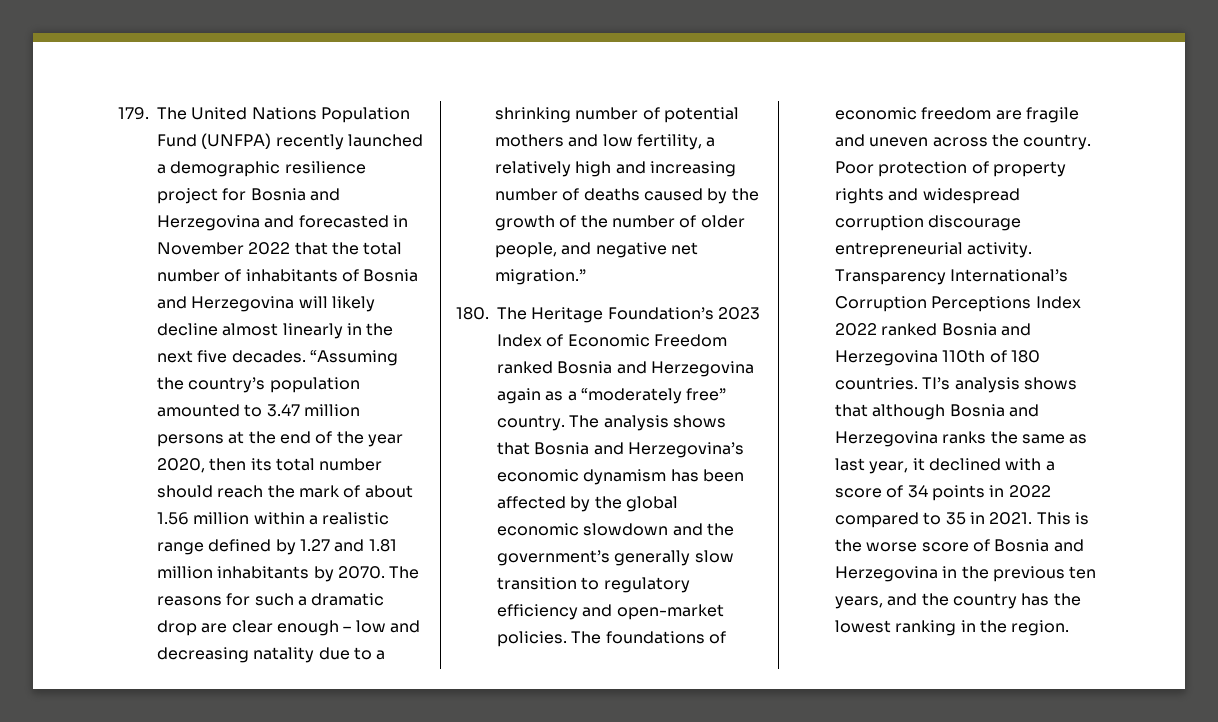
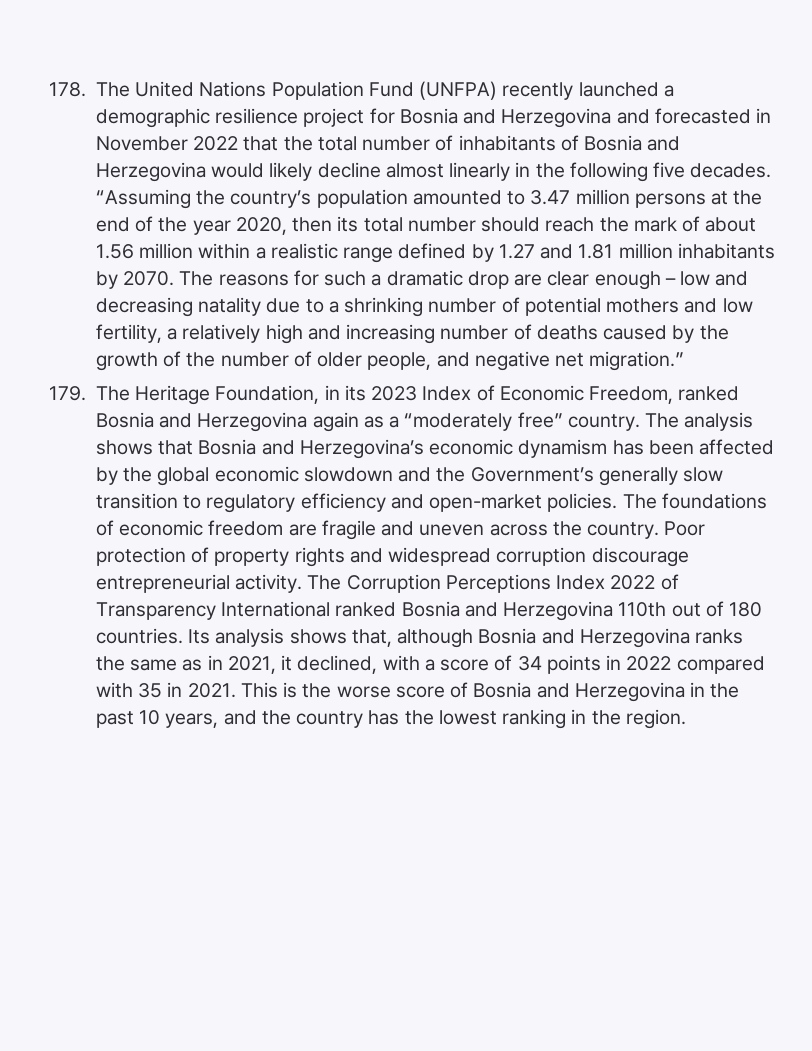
- 179. The United Nations Population Fund (UNFPA) recently launched a demographic resilience project for Bosnia and Herzegovina and forecasted in November 2022 that the total number of inhabitants of Bosnia and Herzegovina will likely decline almost linearly in the next five decades.
+ 178. The United Nations Population Fund (UNFPA) recently launched a demographic resilience project for Bosnia and Herzegovina and forecasted in November 2022 that the total number of inhabitants of Bosnia and Herzegovina would likely decline almost linearly in the following five decades.
- 180. The Heritage Foundation’s 2023 Index of Economic Freedom ranked Bosnia and Herzegovina again as a “moderately free” country.
+ 179. The Heritage Foundation, in its 2023 Index of Economic Freedom, ranked Bosnia and Herzegovina again as a “moderately free” country.
- The analysis shows that Bosnia and Herzegovina’s economic dynamism has been affected by the global economic slowdown and the government’s generally slow transition to regulatory efficiency and open-market policies.
+ The analysis shows that Bosnia and Herzegovina’s economic dynamism has been affected by the global economic slowdown and the Government’s generally slow transition to regulatory efficiency and open-market policies.
- Transparency International’s Corruption Perceptions Index 2022 ranked Bosnia and Herzegovina 110th of 180 countries.
+ The Corruption Perceptions Index 2022 of Transparency International ranked Bosnia and Herzegovina 110th out of 180 countries.
- TI’s analysis shows that although Bosnia and Herzegovina ranks the same as last year, it declined with a score of 34 points in 2022 compared to 35 in 2021.
+ Its analysis shows that, although Bosnia and Herzegovina ranks the same as in 2021, it declined, with a score of 34 points in 2022 compared with 35 in 2021.
- This is the worse score of Bosnia and Herzegovina in the previous ten years, and the country has the lowest ranking in the region.
+ This is the worse score of Bosnia and Herzegovina in the past 10 years, and the country has the lowest ranking in the region.

